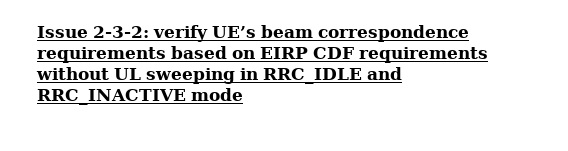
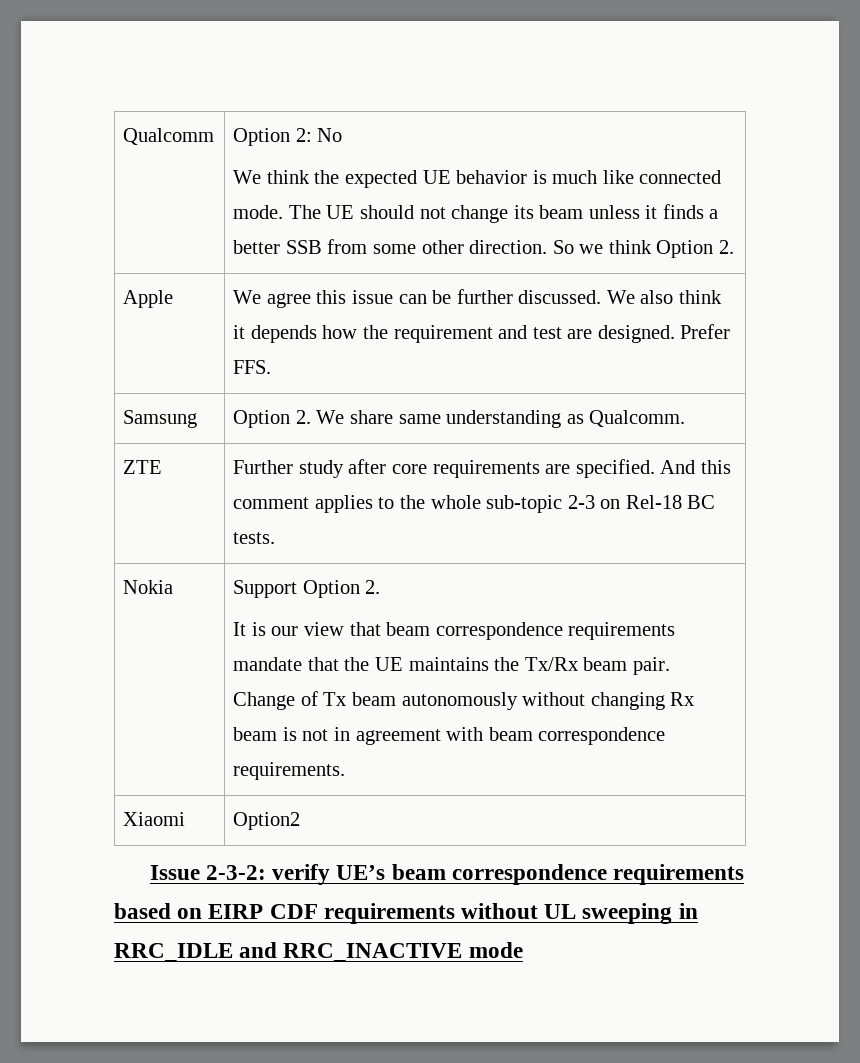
+ Qualcomm | Option 2: No
+ We think the expected UE behavior is much like connected mode. The UE should not change its beam unless it finds a better SSB from some other direction. So we think Option 2.
+ Apple | We agree this issue can be further discussed. We also think it depends how the requirement and test are designed. Prefer FFS.
+ Samsung | Option 2. We share same understanding as Qualcomm.
+ ZTE | Further study after core requirements are specified. And this comment applies to the whole sub-topic 2-3 on Rel-18 BC tests.
+ Nokia | Support Option 2.
+ It is our view that beam correspondence requirements mandate that the UE maintains the Tx/Rx beam pair. Change of Tx beam autonomously without changing Rx beam is not in agreement with beam correspondence requirements.
+ Xiaomi | Option2

